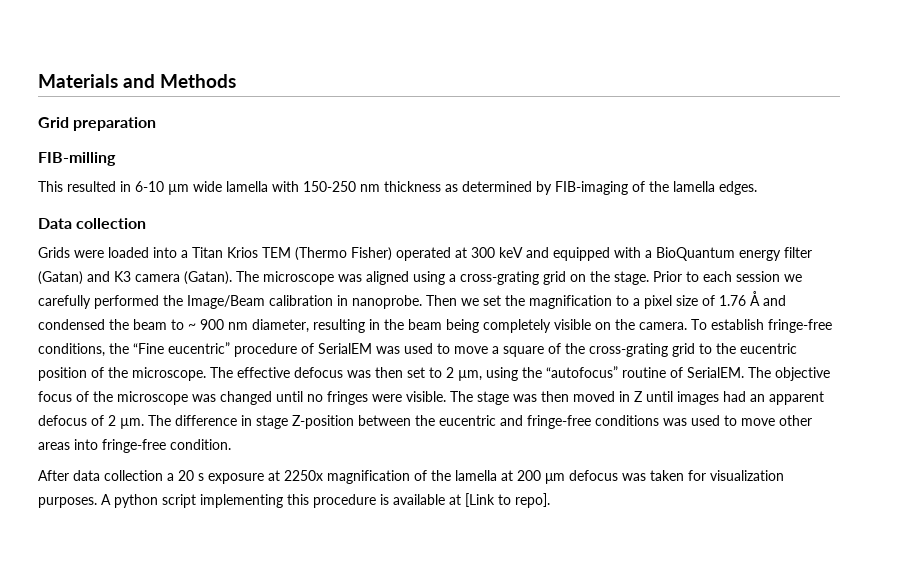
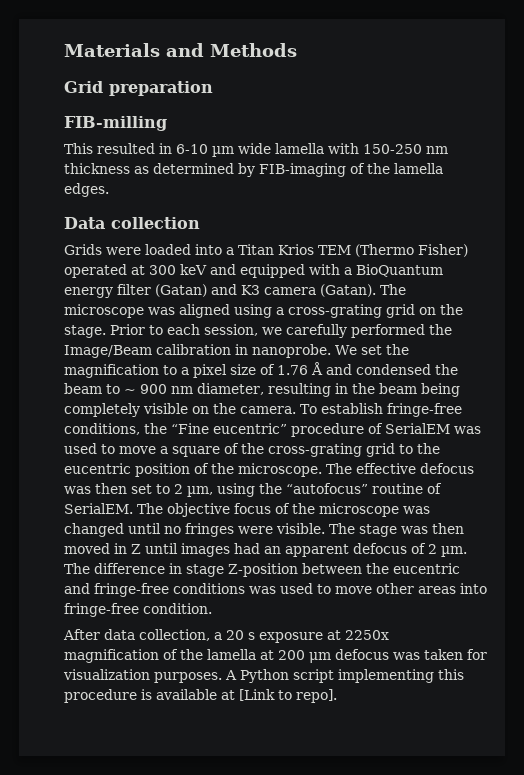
- Prior to each session we carefully performed the Image/Beam calibration in nanoprobe.
+ Prior to each session, we carefully performed the Image/Beam calibration in nanoprobe.
- Then we set the magnification to a pixel size of 1.76 Å and condensed the beam to ~ 900 nm diameter, resulting in the beam being completely visible on the camera.
+ We set the magnification to a pixel size of 1.76 Å and condensed the beam to ~ 900 nm diameter, resulting in the beam being completely visible on the camera.
- After data collection a 20 s exposure at 2250x magnification of the lamella at 200 μm defocus was taken for visualization purposes.
+ After data collection, a 20 s exposure at 2250x magnification of the lamella at 200 μm defocus was taken for visualization purposes.
- A python script implementing this procedure is available at [Link to repo].
+ A Python script implementing this procedure is available at [Link to repo].

